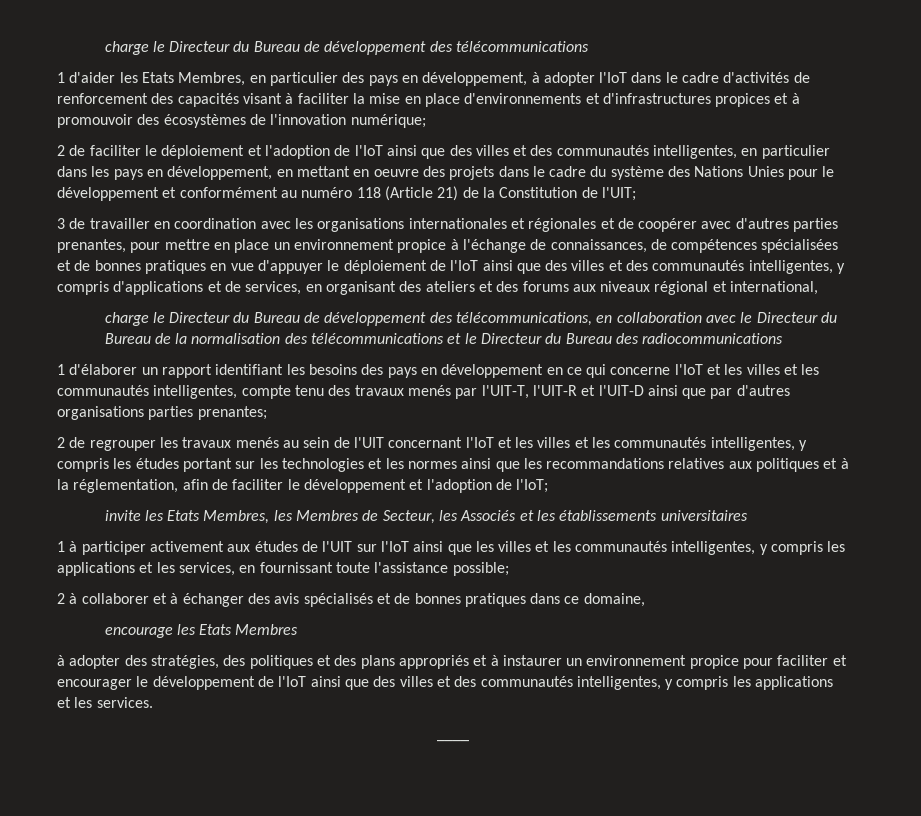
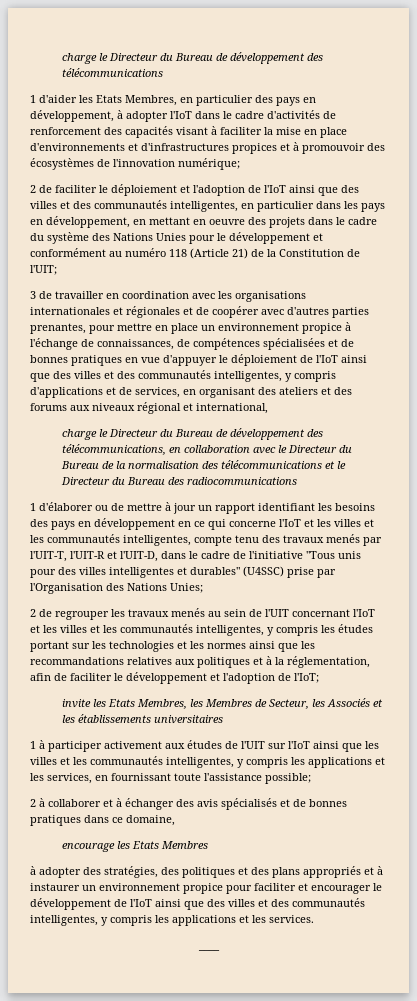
- 1 d'élaborer un rapport identifiant les besoins des pays en développement en ce qui concerne l'IoT et les villes et les communautés intelligentes, compte tenu des travaux menés par l'UIT-T, l'UIT-R et l'UIT-D ainsi que par d'autres organisations parties prenantes;
+ 1 d'élaborer ou de mettre à jour un rapport identifiant les besoins des pays en développement en ce qui concerne l'IoT et les villes et les communautés intelligentes, compte tenu des travaux menés par l'UIT-T, l'UIT-R et l'UIT-D, dans le cadre de l'initiative "Tous unis pour des villes intelligentes et durables" (U4SSC) prise par l'Organisation des Nations Unies;

